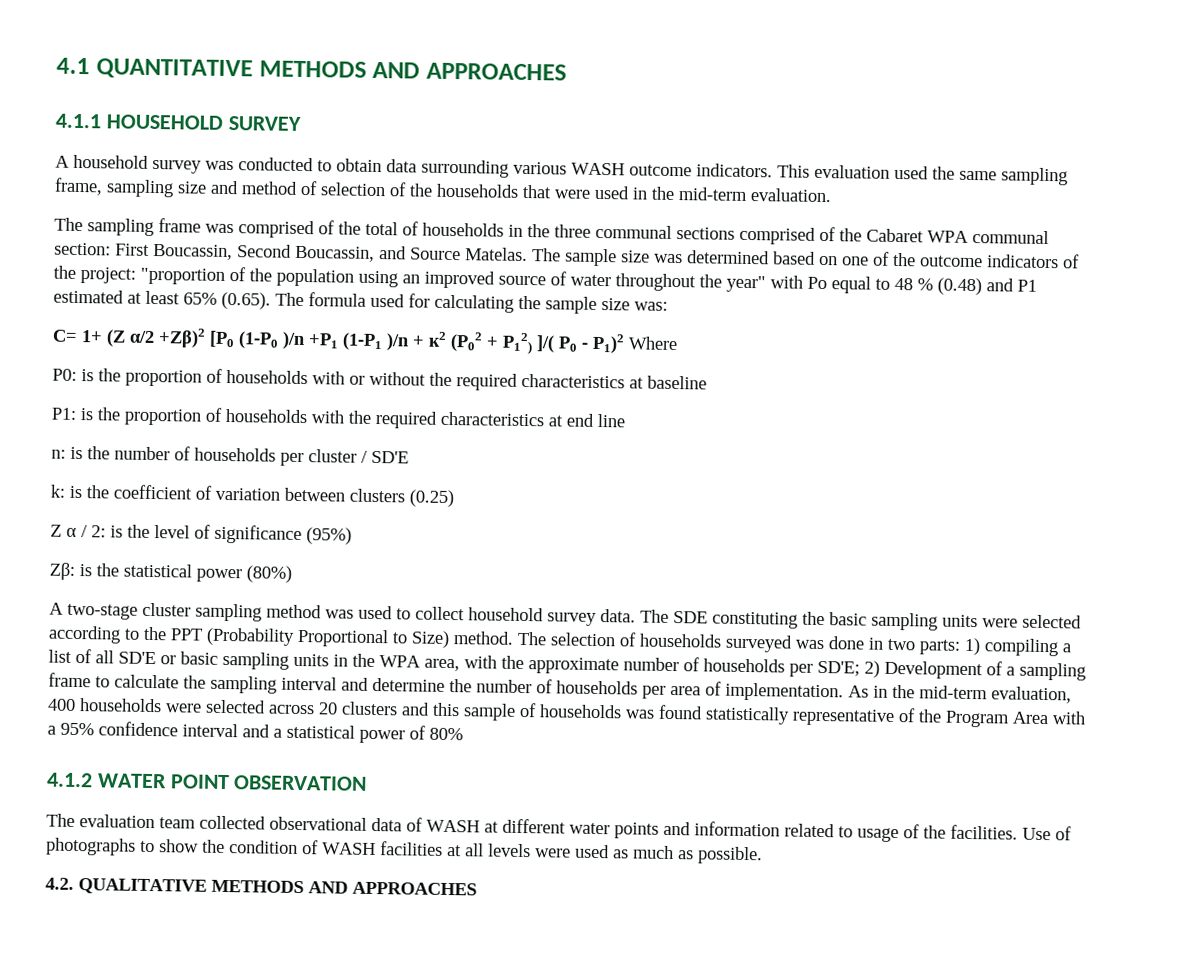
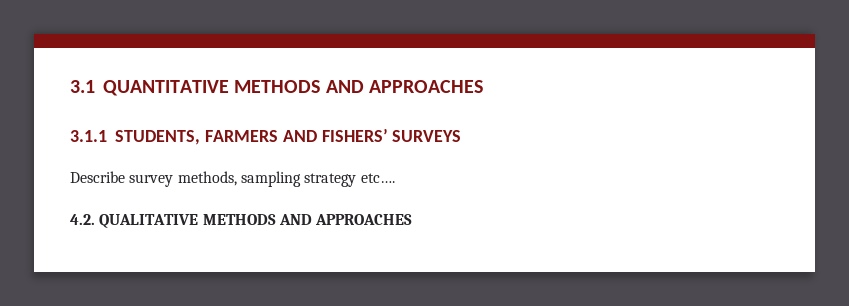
- 4.1 QUANTITATIVE METHODS AND APPROACHES
+ 3.1 QUANTITATIVE METHODS AND APPROACHES
- 4.1.1 HOUSEHOLD SURVEY
- A household survey was conducted to obtain data surrounding various WASH outcome indicators. This evaluation used the same sampling frame, sampling size and method of selection of the households that were used in the mid-term evaluation.
- The sampling frame was comprised of the total of households in the three communal sections comprised of the Cabaret WPA communal section: First Boucassin, Second Boucassin, and Source Matelas. The sample size was determined based on one of the outcome indicators of the project: "proportion of the population using an improved source of water throughout the year" with Po equal to 48 % (0.48) and P1 estimated at least 65% (0.65). The formula used for calculating the sample size was:
- C= 1+ (Z α/2 +Zβ)2 [P0 (1-P0 )/n +P1 (1-P1 )/n + ĸ2 (P02 + P12) ]/( P0 - P1)2 Where
- P0: is the proportion of households with or without the required characteristics at baseline
- P1: is the proportion of households with the required characteristics at end line
- n: is the number of households per cluster / SD'E
- k: is the coefficient of variation between clusters (0.25)
- Z α / 2: is the level of significance (95%)
- Zβ: is the statistical power (80%)
- A two-stage cluster sampling method was used to collect household survey data. The SDE constituting the basic sampling units were selected according to the PPT (Probability Proportional to Size) method. The selection of households surveyed was done in two parts: 1) compiling a list of all SD'E or basic sampling units in the WPA area, with the approximate number of households per SD'E; 2) Development of a sampling frame to calculate the sampling interval and determine the number of households per area of implementation. As in the mid-term evaluation, 400 households were selected across 20 clusters and this sample of households was found statistically representative of the Program Area with a 95% confidence interval and a statistical power of 80%
- 4.1.2 WATER POINT OBSERVATION
- The evaluation team collected observational data of WASH at different water points and information related to usage of the facilities. Use of photographs to show the condition of WASH facilities at all levels were used as much as possible.
+ 3.1.1 STUDENTS, FARMERS AND FISHERS’ SURVEYS
+ Describe survey methods, sampling strategy etc….

